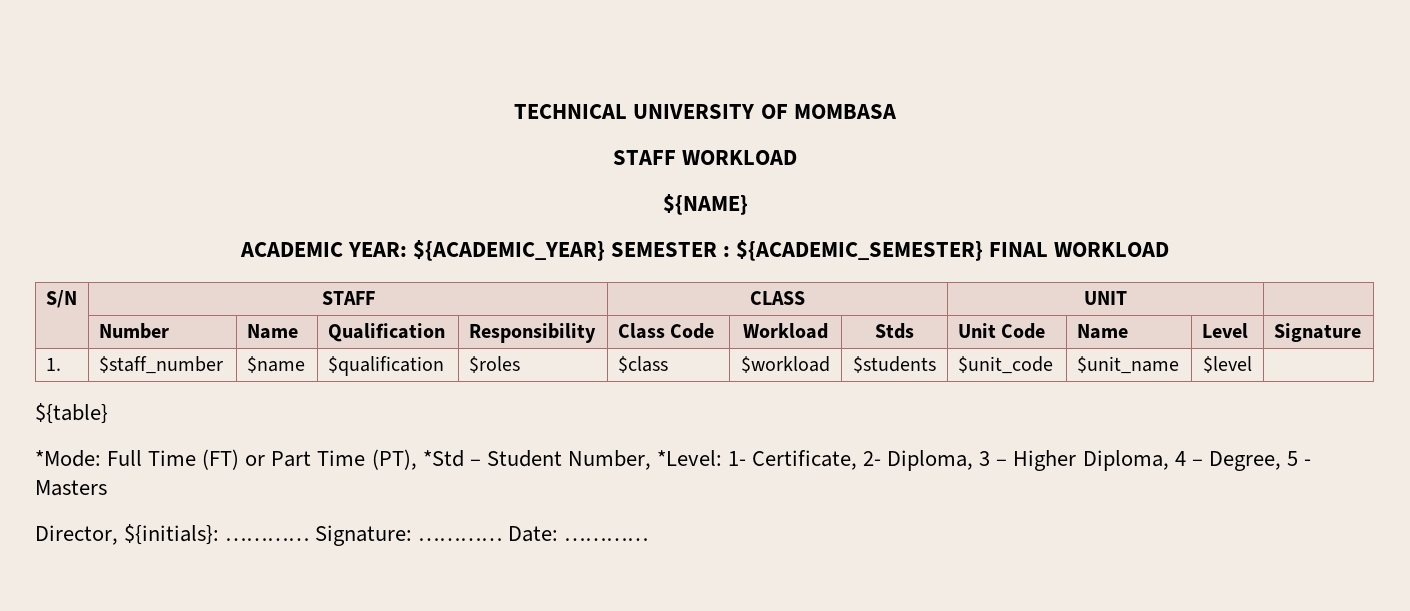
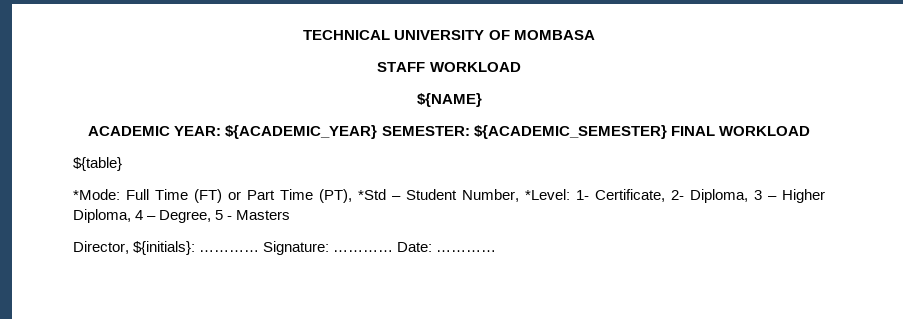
- ACADEMIC YEAR: ${ACADEMIC_YEAR} SEMESTER : ${ACADEMIC_SEMESTER} FINAL WORKLOAD
+ ACADEMIC YEAR: ${ACADEMIC_YEAR} SEMESTER: ${ACADEMIC_SEMESTER} FINAL WORKLOAD
- S/N | STAFF | CLASS | UNIT |
- | Number | Name | Qualification | Responsibility | Class Code | Workload | Stds | Unit Code | Name | Level | Signature
- 1. | $staff_number | $name | $qualification | $roles | $class | $workload | $students | $unit_code | $unit_name | $level |

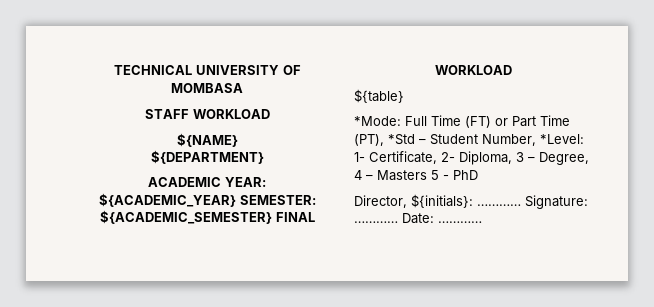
+ ${DEPARTMENT}
- *Mode: Full Time (FT) or Part Time (PT), *Std – Student Number, *Level: 1- Certificate, 2- Diploma, 3 – Higher Diploma, 4 – Degree, 5 - Masters
+ *Mode: Full Time (FT) or Part Time (PT), *Std – Student Number, *Level: 1- Certificate, 2- Diploma, 3 – Degree, 4 – Masters 5 - PhD

